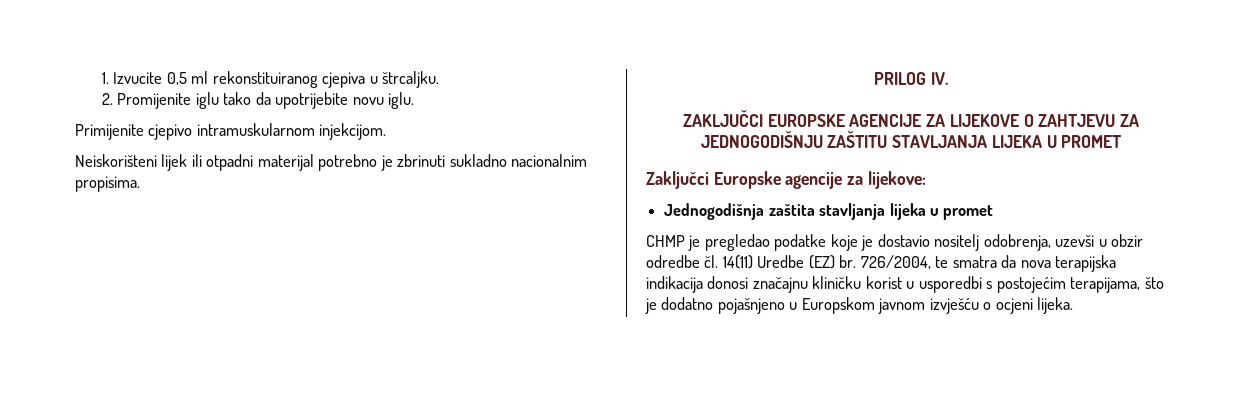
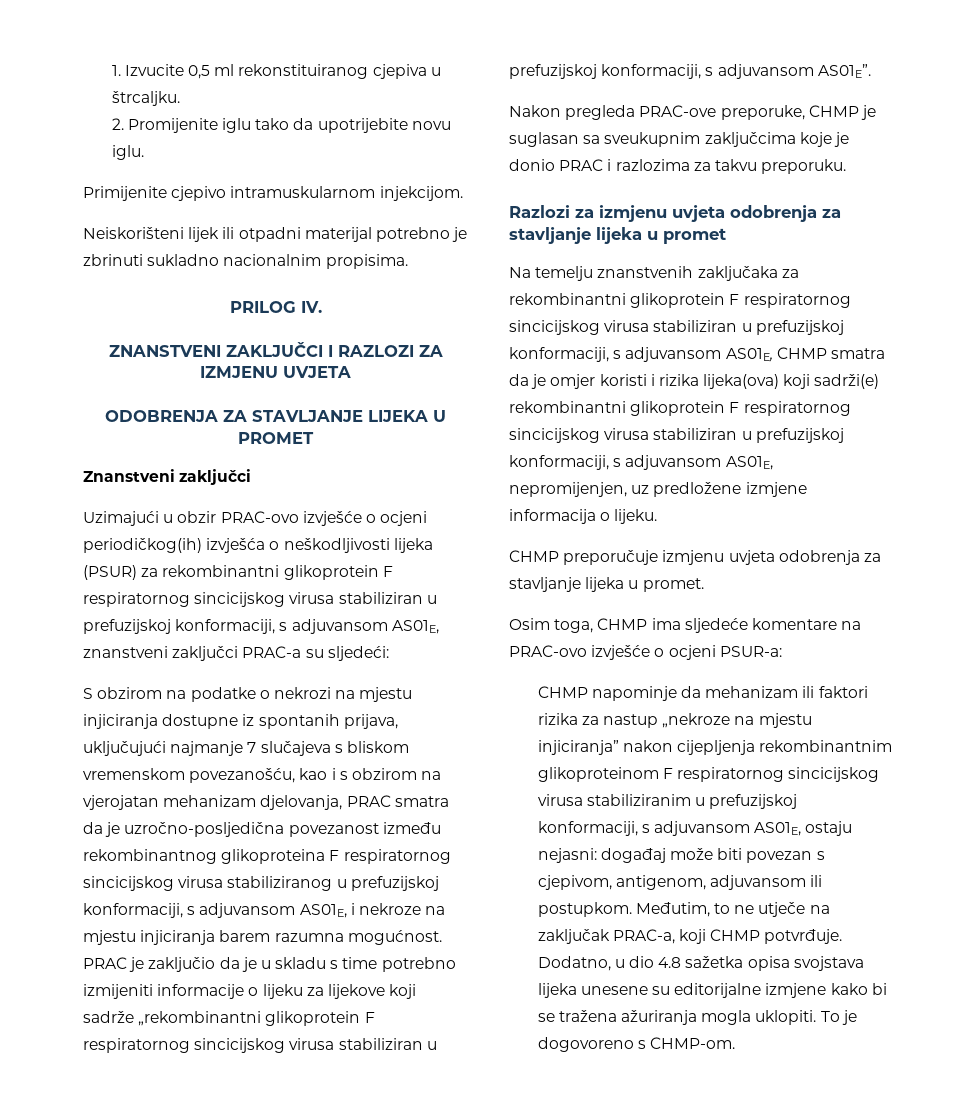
- ZAKLJUČCI EUROPSKE AGENCIJE ZA LIJEKOVE O ZAHTJEVU ZA JEDNOGODIŠNJU ZAŠTITU STAVLJANJA LIJEKA U PROMET
- Zaključci Europske agencije za lijekove:
- Jednogodišnja zaštita stavljanja lijeka u promet
- CHMP je pregledao podatke koje je dostavio nositelj odobrenja, uzevši u obzir odredbe čl. 14(11) Uredbe (EZ) br. 726/2004, te smatra da nova terapijska indikacija donosi značajnu kliničku korist u usporedbi s postojećim terapijama, što je dodatno pojašnjeno u Europskom javnom izvješću o ocjeni lijeka.
+ ZNANSTVENI ZAKLJUČCI I RAZLOZI ZA IZMJENU UVJETA
+ ODOBRENJA ZA STAVLJANJE LIJEKA U PROMET
+ Znanstveni zaključci
+ Uzimajući u obzir PRAC-ovo izvješće o ocjeni periodičkog(ih) izvješća o neškodljivosti lijeka (PSUR) za rekombinantni glikoprotein F respiratornog sincicijskog virusa stabiliziran u prefuzijskoj konformaciji, s adjuvansom AS01E, znanstveni zaključci PRAC-a su sljedeći:
+ S obzirom na podatke o nekrozi na mjestu injiciranja dostupne iz spontanih prijava, uključujući najmanje 7 slučajeva s bliskom vremenskom povezanošću, kao i s obzirom na vjerojatan mehanizam djelovanja, PRAC smatra da je uzročno-posljedična povezanost između rekombinantnog glikoproteina F respiratornog sincicijskog virusa stabiliziranog u prefuzijskoj konformaciji, s adjuvansom AS01E, i nekroze na mjestu injiciranja barem razumna mogućnost. PRAC je zaključio da je u skladu s time potrebno izmijeniti informacije o lijeku za lijekove koji sadrže „rekombinantni glikoprotein F respiratornog sincicijskog virusa stabiliziran u prefuzijskoj konformaciji, s adjuvansom AS01E”.
+ Nakon pregleda PRAC-ove preporuke, CHMP je suglasan sa sveukupnim zaključcima koje je donio PRAC i razlozima za takvu preporuku.
+ Razlozi za izmjenu uvjeta odobrenja za stavljanje lijeka u promet
+ Na temelju znanstvenih zaključaka za rekombinantni glikoprotein F respiratornog sincicijskog virusa stabiliziran u prefuzijskoj konformaciji, s adjuvansom AS01E, CHMP smatra da je omjer koristi i rizika lijeka(ova) koji sadrži(e) rekombinantni glikoprotein F respiratornog sincicijskog virusa stabiliziran u prefuzijskoj konformaciji, s adjuvansom AS01E, nepromijenjen, uz predložene izmjene informacija o lijeku.
+ CHMP preporučuje izmjenu uvjeta odobrenja za stavljanje lijeka u promet.
+ Osim toga, CHMP ima sljedeće komentare na PRAC-ovo izvješće o ocjeni PSUR-a:
+ CHMP napominje da mehanizam ili faktori rizika za nastup „nekroze na mjestu injiciranja” nakon cijepljenja rekombinantnim glikoproteinom F respiratornog sincicijskog virusa stabiliziranim u prefuzijskoj konformaciji, s adjuvansom AS01E, ostaju nejasni: događaj može biti povezan s cjepivom, antigenom, adjuvansom ili postupkom. Međutim, to ne utječe na zaključak PRAC-a, koji CHMP potvrđuje. Dodatno, u dio 4.8 sažetka opisa svojstava lijeka unesene su editorijalne izmjene kako bi se tražena ažuriranja mogla uklopiti. To je dogovoreno s CHMP-om.

